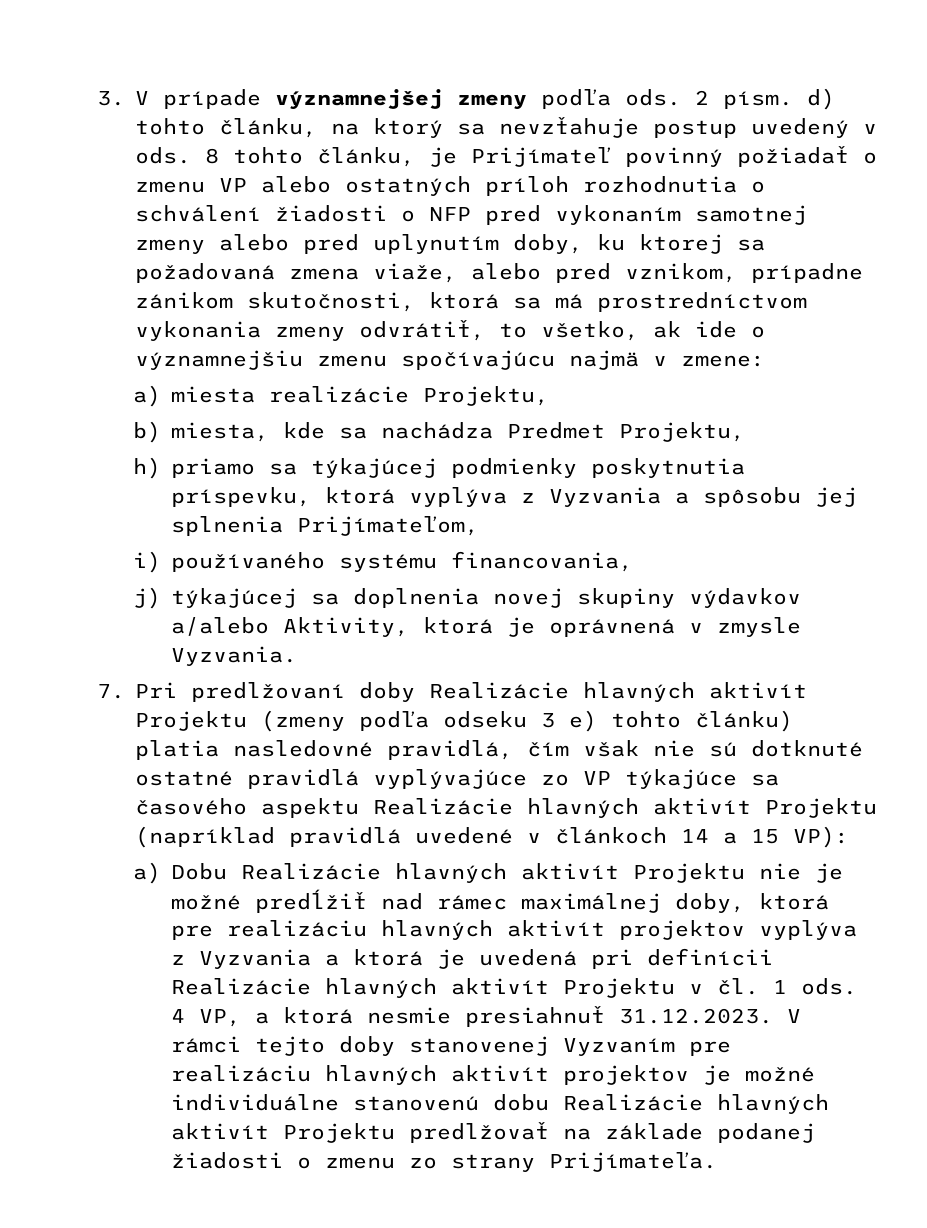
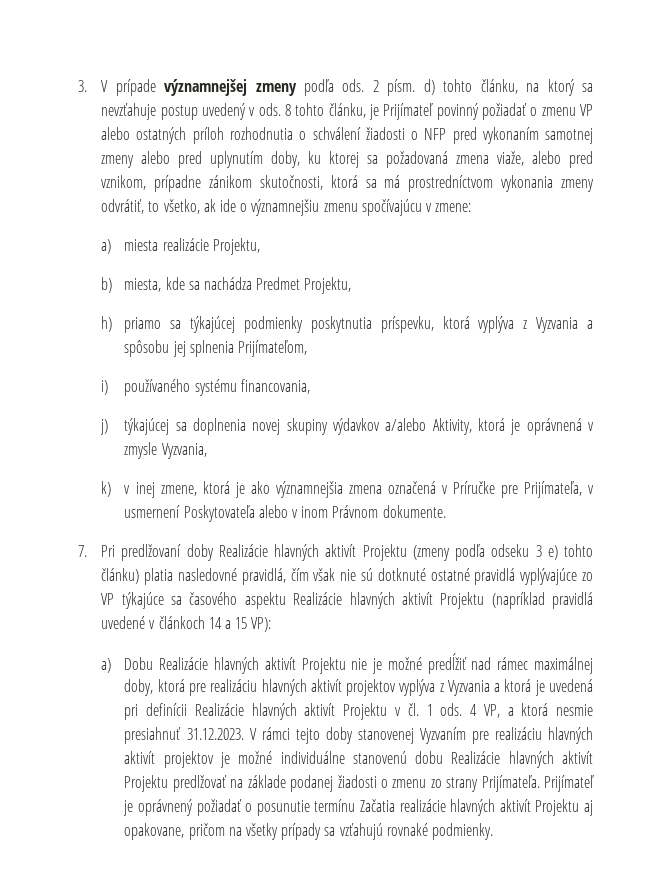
- 8 tohto článku, je Prijímateľ povinný požiadať o zmenu VP alebo ostatných príloh rozhodnutia o schválení žiadosti o NFP pred vykonaním samotnej zmeny alebo pred uplynutím doby, ku ktorej sa požadovaná zmena viaže, alebo pred vznikom, prípadne zánikom skutočnosti, ktorá sa má prostredníctvom vykonania zmeny odvrátiť, to všetko, ak ide o významnejšiu zmenu spočívajúcu najmä v zmene:
+ 8 tohto článku, je Prijímateľ povinný požiadať o zmenu VP alebo ostatných príloh rozhodnutia o schválení žiadosti o NFP pred vykonaním samotnej zmeny alebo pred uplynutím doby, ku ktorej sa požadovaná zmena viaže, alebo pred vznikom, prípadne zánikom skutočnosti, ktorá sa má prostredníctvom vykonania zmeny odvrátiť, to všetko, ak ide o významnejšiu zmenu spočívajúcu v zmene:
- j) týkajúcej sa doplnenia novej skupiny výdavkov a/alebo Aktivity, ktorá je oprávnená v zmysle Vyzvania.
+ j) týkajúcej sa doplnenia novej skupiny výdavkov a/alebo Aktivity, ktorá je oprávnená v zmysle Vyzvania,
+ k) v inej zmene, ktorá je ako významnejšia zmena označená v Príručke pre Prijímateľa, v usmernení Poskytovateľa alebo v inom Právnom dokumente.
+ Prijímateľ je oprávnený požiadať o posunutie termínu Začatia realizácie hlavných aktivít Projektu aj opakovane, pričom na všetky prípady sa vzťahujú rovnaké podmienky.

